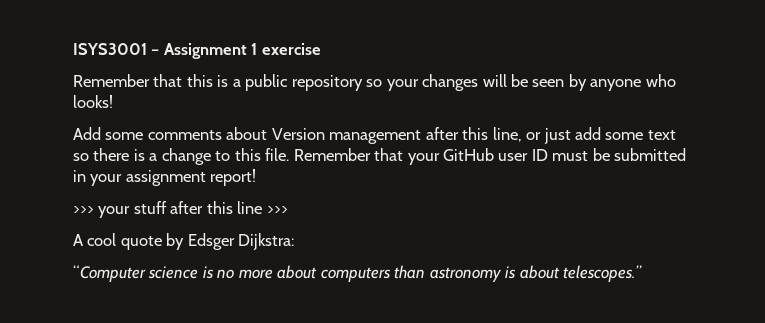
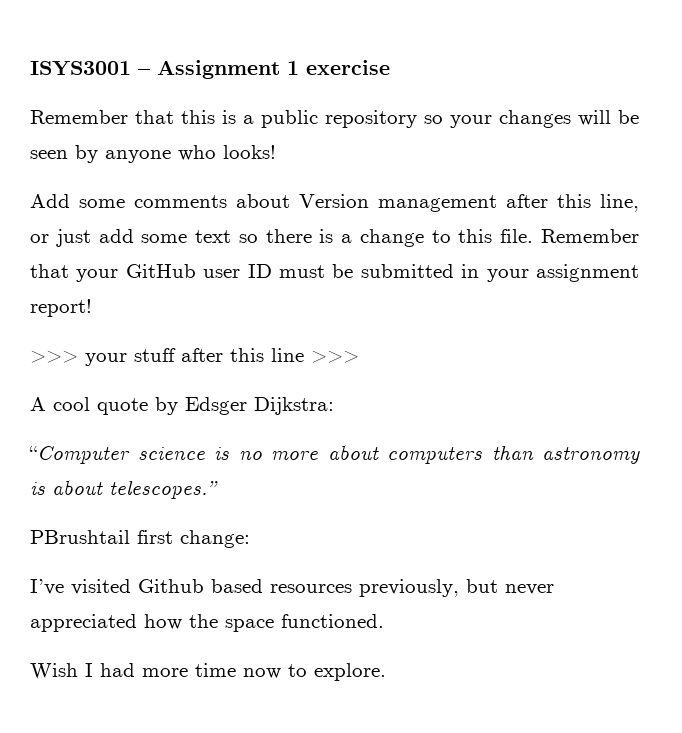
+ PBrushtail first change:
+ I’ve visited Github based resources previously, but never appreciated how the space functioned.
+ Wish I had more time now to explore.

